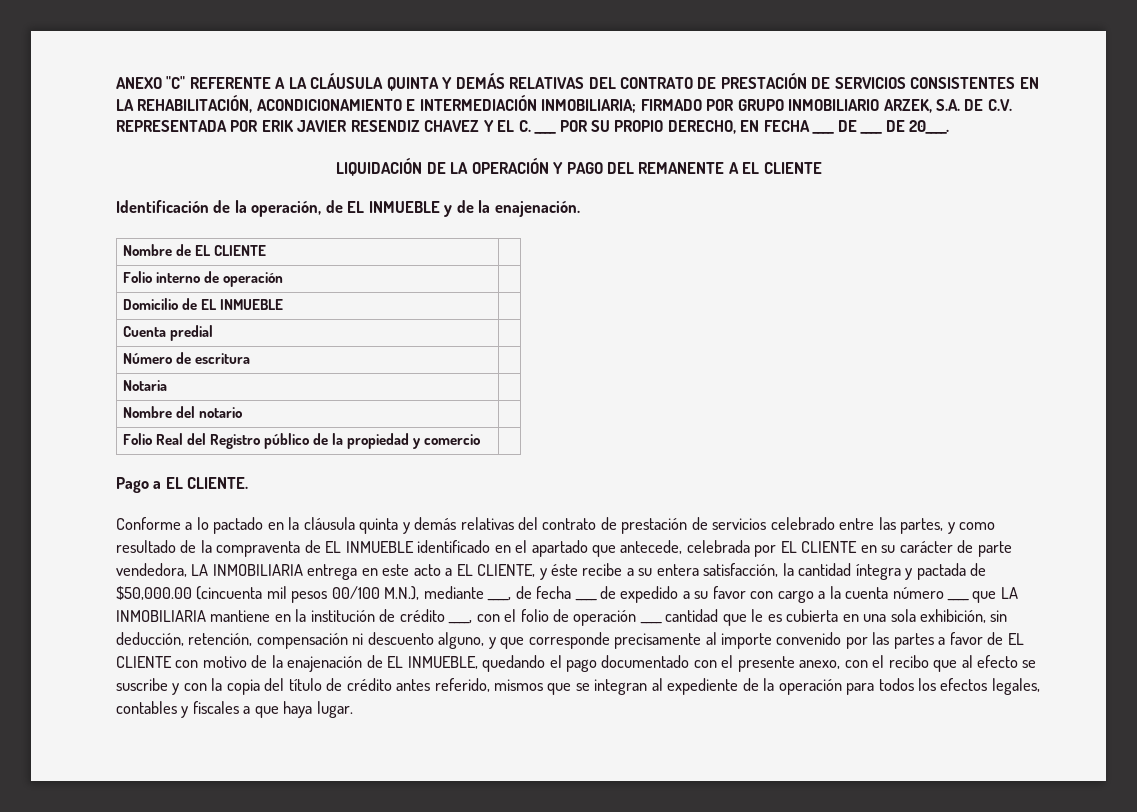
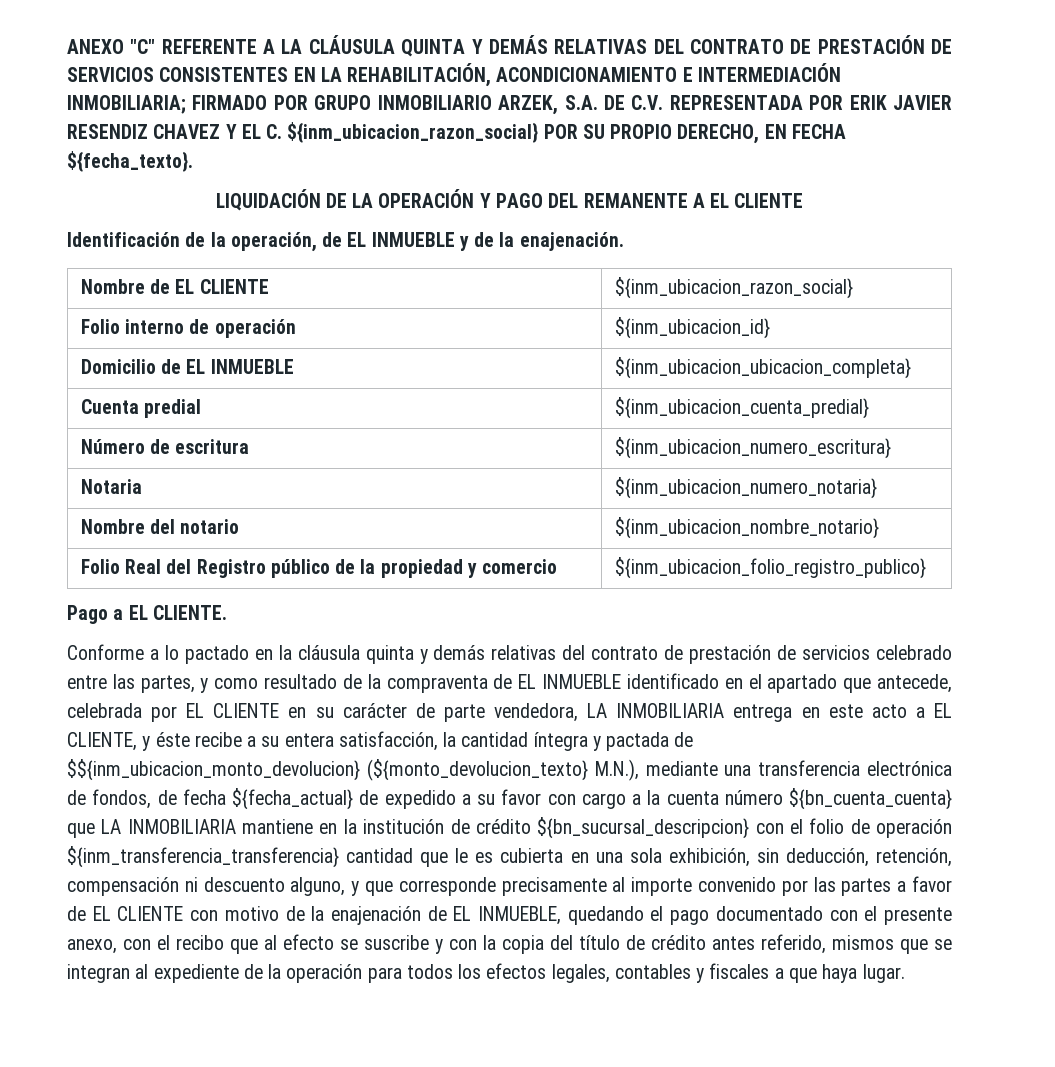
- ANEXO "C" REFERENTE A LA CLÁUSULA QUINTA Y DEMÁS RELATIVAS DEL CONTRATO DE PRESTACIÓN DE SERVICIOS CONSISTENTES EN LA REHABILITACIÓN, ACONDICIONAMIENTO E INTERMEDIACIÓN INMOBILIARIA; FIRMADO POR GRUPO INMOBILIARIO ARZEK, S.A. DE C.V. REPRESENTADA POR ERIK JAVIER RESENDIZ CHAVEZ Y EL C. ____ POR SU PROPIO DERECHO, EN FECHA ____ DE ____ DE 20____.
+ ANEXO "C" REFERENTE A LA CLÁUSULA QUINTA Y DEMÁS RELATIVAS DEL CONTRATO DE PRESTACIÓN DE SERVICIOS CONSISTENTES EN LA REHABILITACIÓN, ACONDICIONAMIENTO E INTERMEDIACIÓN INMOBILIARIA; FIRMADO POR GRUPO INMOBILIARIO ARZEK, S.A. DE C.V. REPRESENTADA POR ERIK JAVIER RESENDIZ CHAVEZ Y EL C. ${inm_ubicacion_razon_social} POR SU PROPIO DERECHO, EN FECHA ${fecha_texto}.
- Nombre de EL CLIENTE |
+ Nombre de EL CLIENTE | ${inm_ubicacion_razon_social}
- Folio interno de operación |
+ Folio interno de operación | ${inm_ubicacion_id}
- Domicilio de EL INMUEBLE |
+ Domicilio de EL INMUEBLE | ${inm_ubicacion_ubicacion_completa}
- Cuenta predial |
+ Cuenta predial | ${inm_ubicacion_cuenta_predial}
- Número de escritura |
+ Número de escritura | ${inm_ubicacion_numero_escritura}
- Notaria |
+ Notaria | ${inm_ubicacion_numero_notaria}
- Nombre del notario |
+ Nombre del notario | ${inm_ubicacion_nombre_notario}
- Folio Real del Registro público de la propiedad y comercio |
+ Folio Real del Registro público de la propiedad y comercio | ${inm_ubicacion_folio_registro_publico}
- Conforme a lo pactado en la cláusula quinta y demás relativas del contrato de prestación de servicios celebrado entre las partes, y como resultado de la compraventa de EL INMUEBLE identificado en el apartado que antecede, celebrada por EL CLIENTE en su carácter de parte vendedora, LA INMOBILIARIA entrega en este acto a EL CLIENTE, y éste recibe a su entera satisfacción, la cantidad íntegra y pactada de $50,000.00 (cincuenta mil pesos 00/100 M.N.), mediante ____, de fecha ____ de expedido a su favor con cargo a la cuenta número ____ que LA INMOBILIARIA mantiene en la institución de crédito ____, con el folio de operación ____ cantidad que le es cubierta en una sola exhibición, sin deducción, retención, compensación ni descuento alguno, y que corresponde precisamente al importe convenido por las partes a favor de EL CLIENTE con motivo de la enajenación de EL INMUEBLE, quedando el pago documentado con el presente anexo, con el recibo que al efecto se suscribe y con la copia del título de crédito antes referido, mismos que se integran al expediente de la operación para todos los efectos legales, contables y fiscales a que haya lugar.
+ Conforme a lo pactado en la cláusula quinta y demás relativas del contrato de prestación de servicios celebrado entre las partes, y como resultado de la compraventa de EL INMUEBLE identificado en el apartado que antecede, celebrada por EL CLIENTE en su carácter de parte vendedora, LA INMOBILIARIA entrega en este acto a EL CLIENTE, y éste recibe a su entera satisfacción, la cantidad íntegra y pactada de $${inm_ubicacion_monto_devolucion} (${monto_devolucion_texto} M.N.), mediante una transferencia electrónica de fondos, de fecha ${fecha_actual} de expedido a su favor con cargo a la cuenta número ${bn_cuenta_cuenta} que LA INMOBILIARIA mantiene en la institución de crédito ${bn_sucursal_descripcion} con el folio de operación ${inm_transferencia_transferencia} cantidad que le es cubierta en una sola exhibición, sin deducción, retención, compensación ni descuento alguno, y que corresponde precisamente al importe convenido por las partes a favor de EL CLIENTE con motivo de la enajenación de EL INMUEBLE, quedando el pago documentado con el presente anexo, con el recibo que al efecto se suscribe y con la copia del título de crédito antes referido, mismos que se integran al expediente de la operación para todos los efectos legales, contables y fiscales a que haya lugar.

